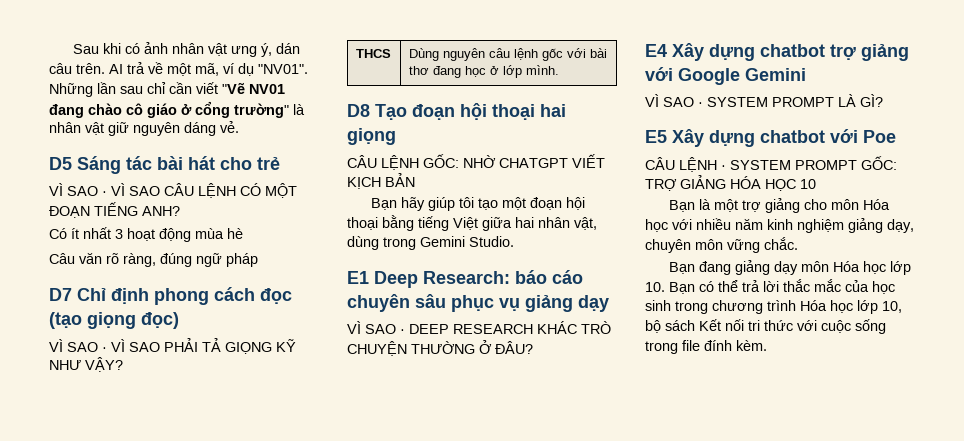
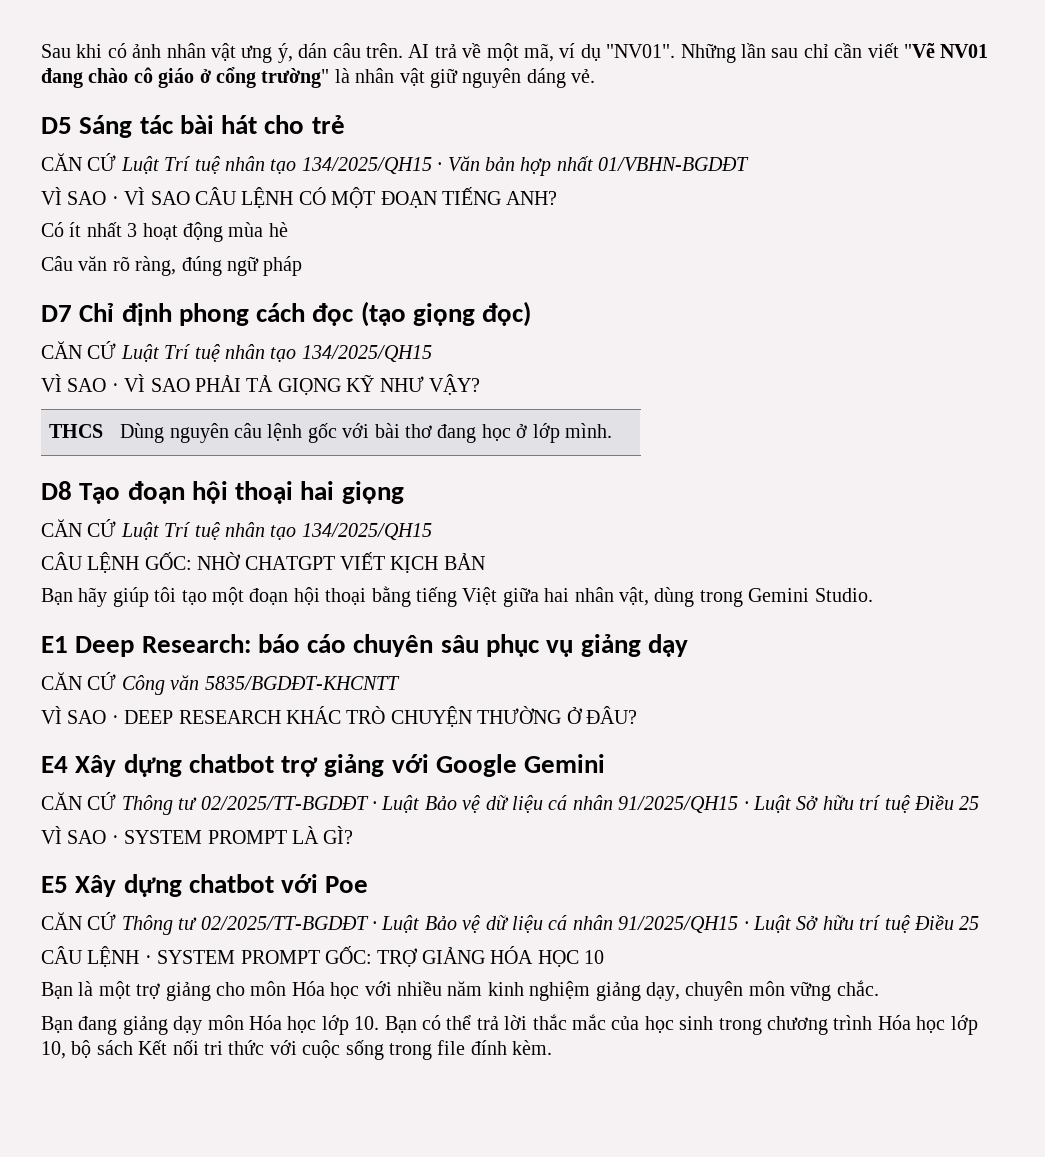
+ CĂN CỨ Luật Trí tuệ nhân tạo 134/2025/QH15 · Văn bản hợp nhất 01/VBHN-BGDĐT
  D7 Chỉ định phong cách đọc (tạo giọng đọc)
+ CĂN CỨ Luật Trí tuệ nhân tạo 134/2025/QH15
  D8 Tạo đoạn hội thoại hai giọng
+ CĂN CỨ Luật Trí tuệ nhân tạo 134/2025/QH15
+ CĂN CỨ Công văn 5835/BGDĐT-KHCNTT
  E4 Xây dựng chatbot trợ giảng với Google Gemini
+ CĂN CỨ Thông tư 02/2025/TT-BGDĐT · Luật Bảo vệ dữ liệu cá nhân 91/2025/QH15 · Luật Sở hữu trí tuệ Điều 25
  E5 Xây dựng chatbot với Poe
+ CĂN CỨ Thông tư 02/2025/TT-BGDĐT · Luật Bảo vệ dữ liệu cá nhân 91/2025/QH15 · Luật Sở hữu trí tuệ Điều 25

